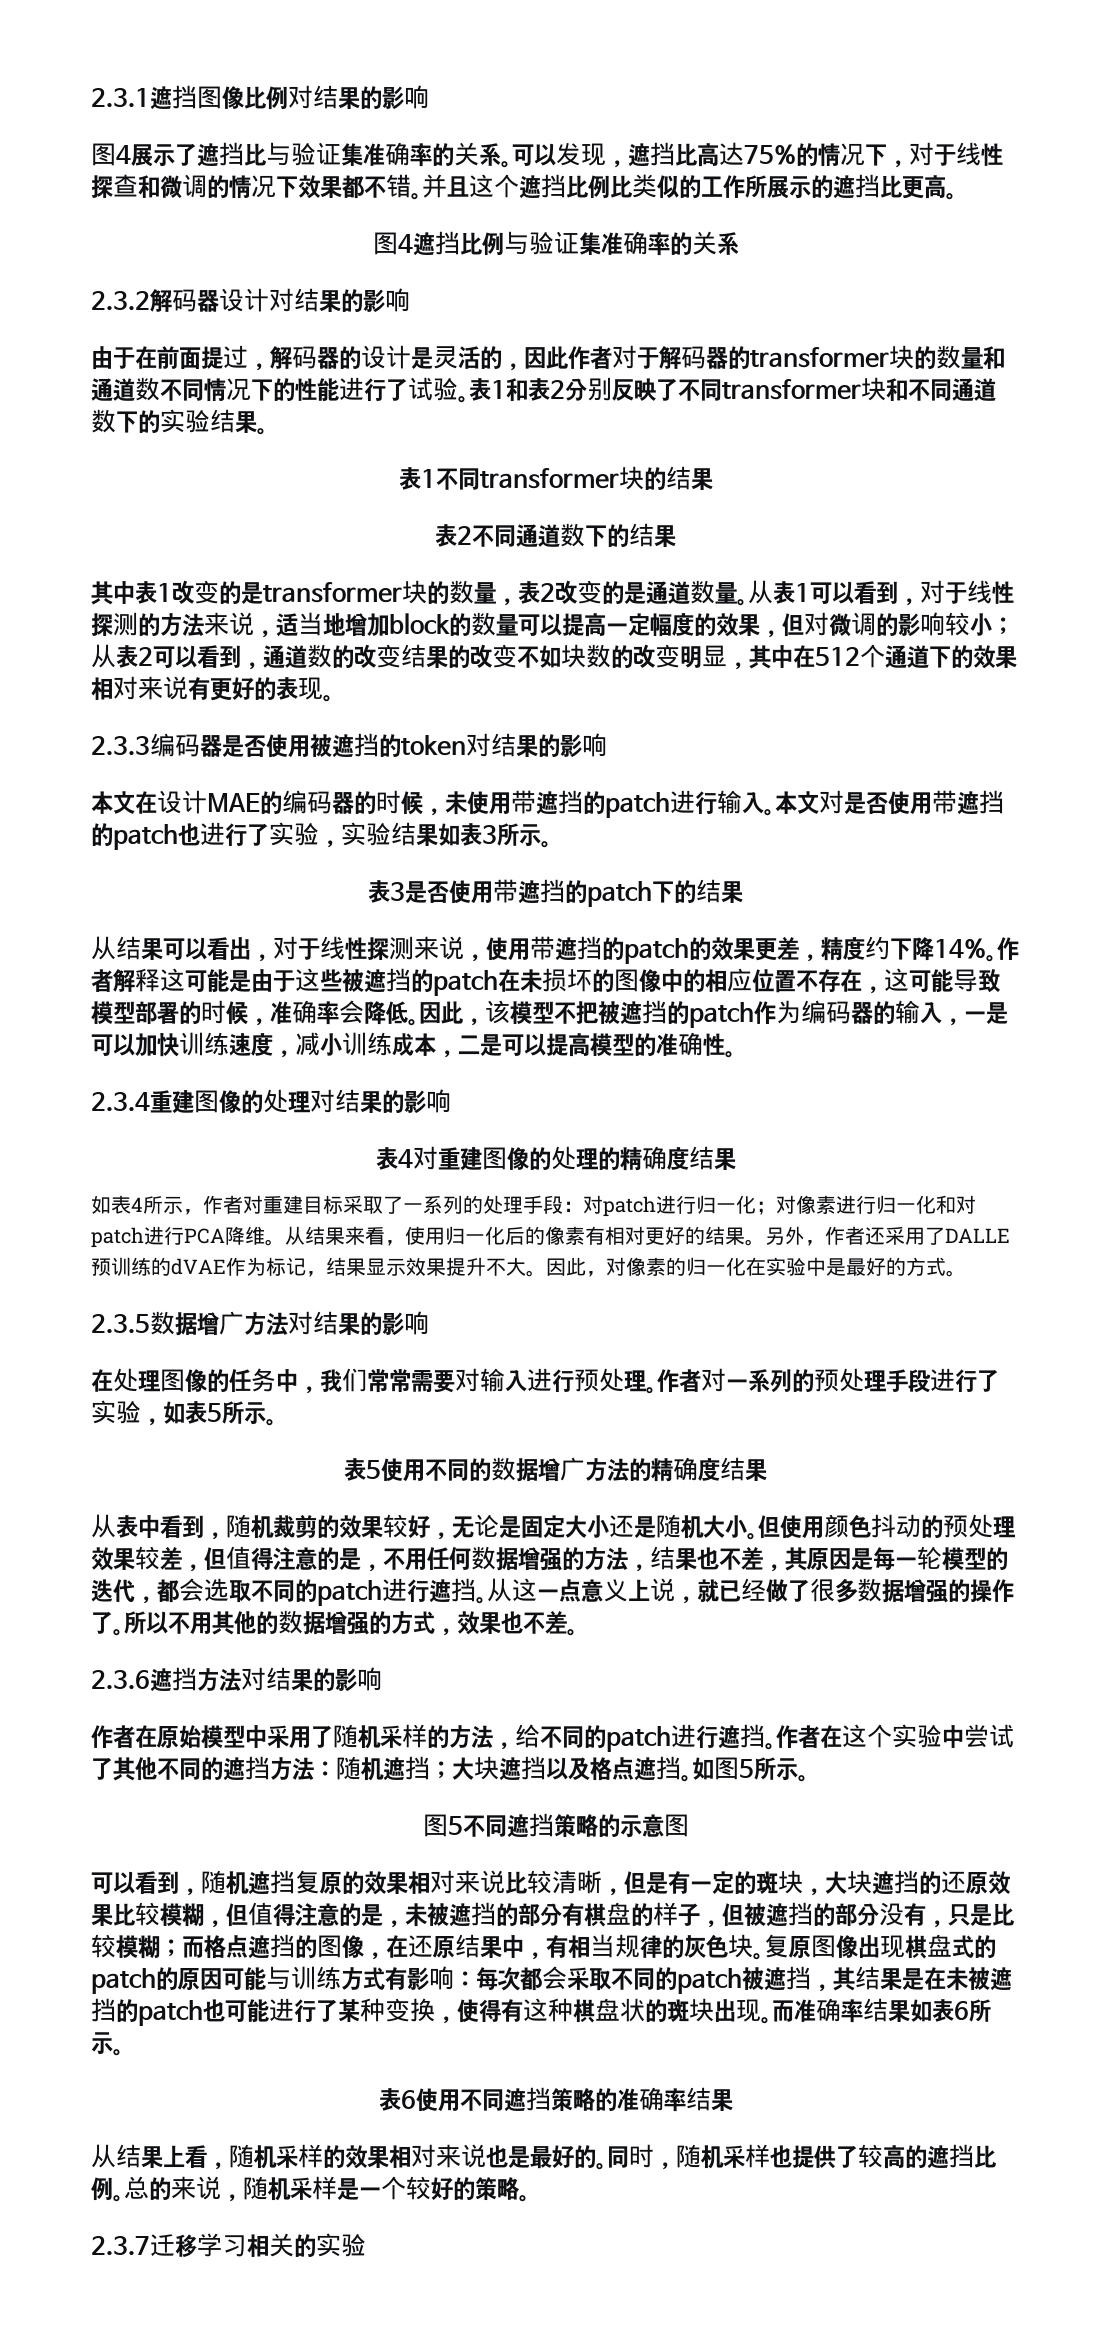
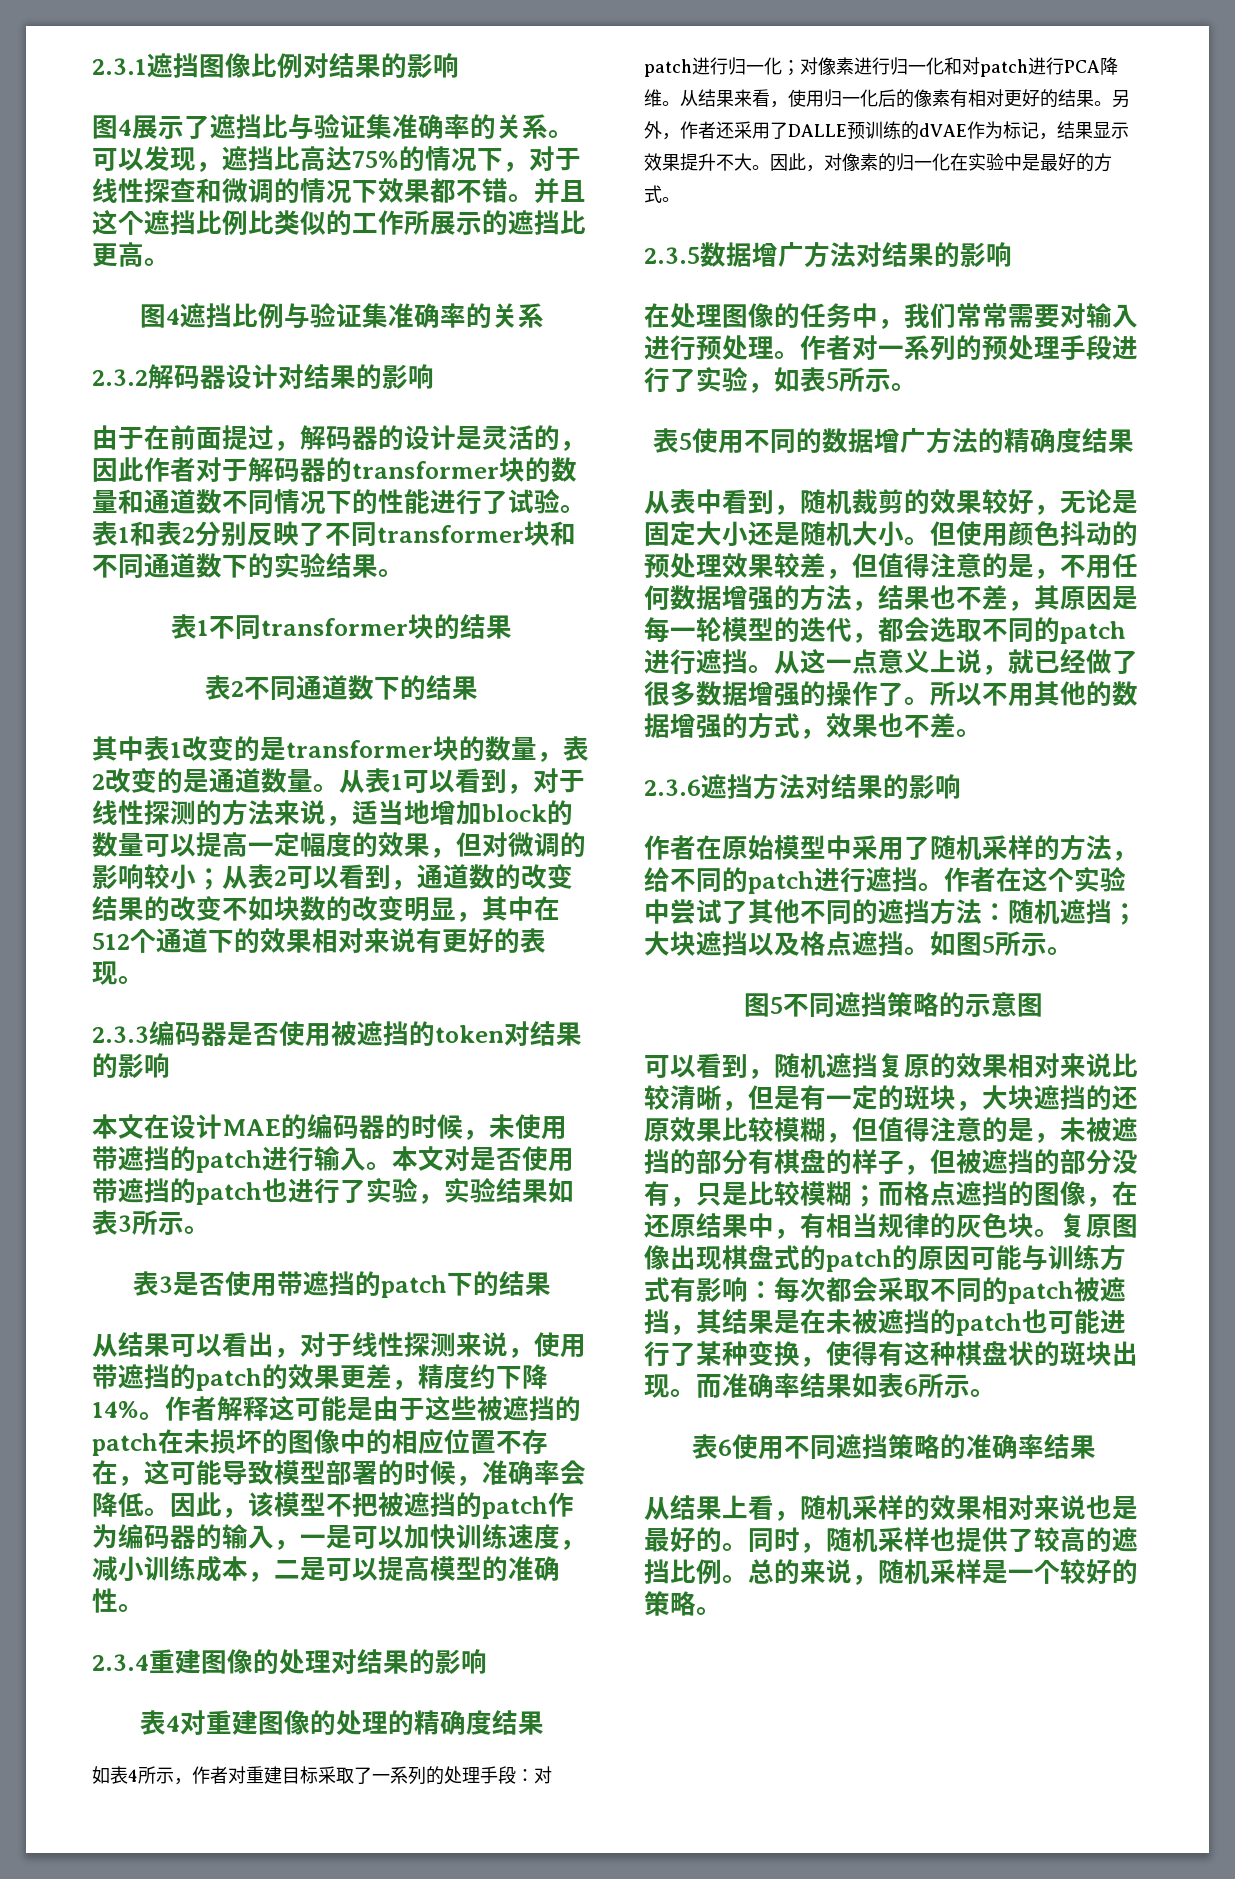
- 2.3.7迁移学习相关的实验

